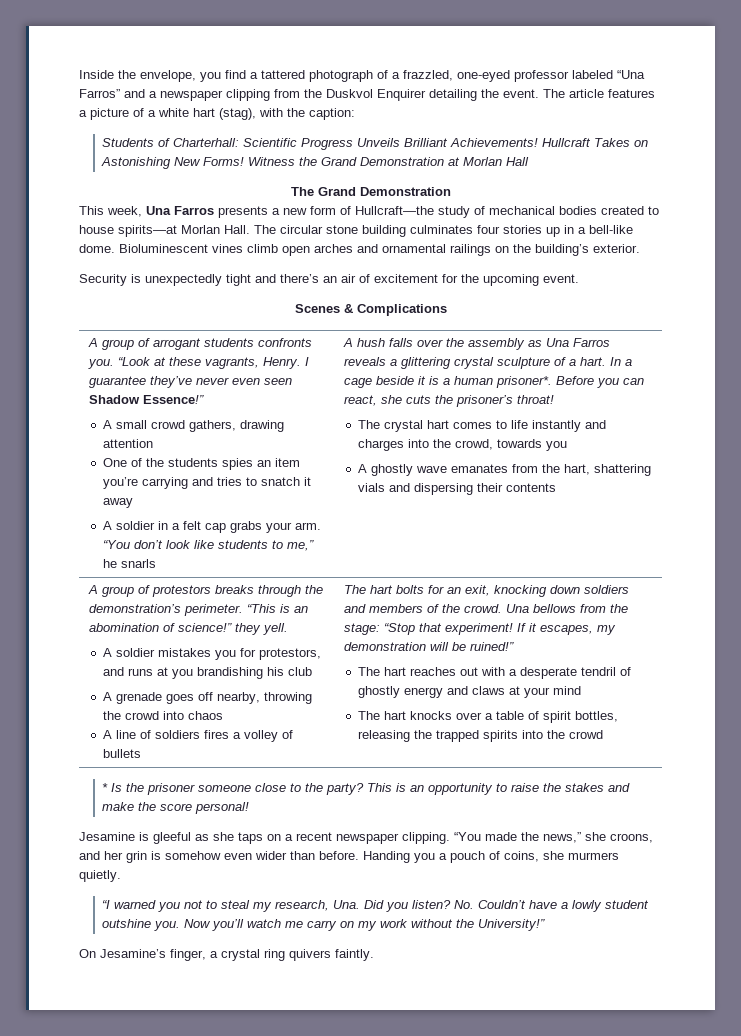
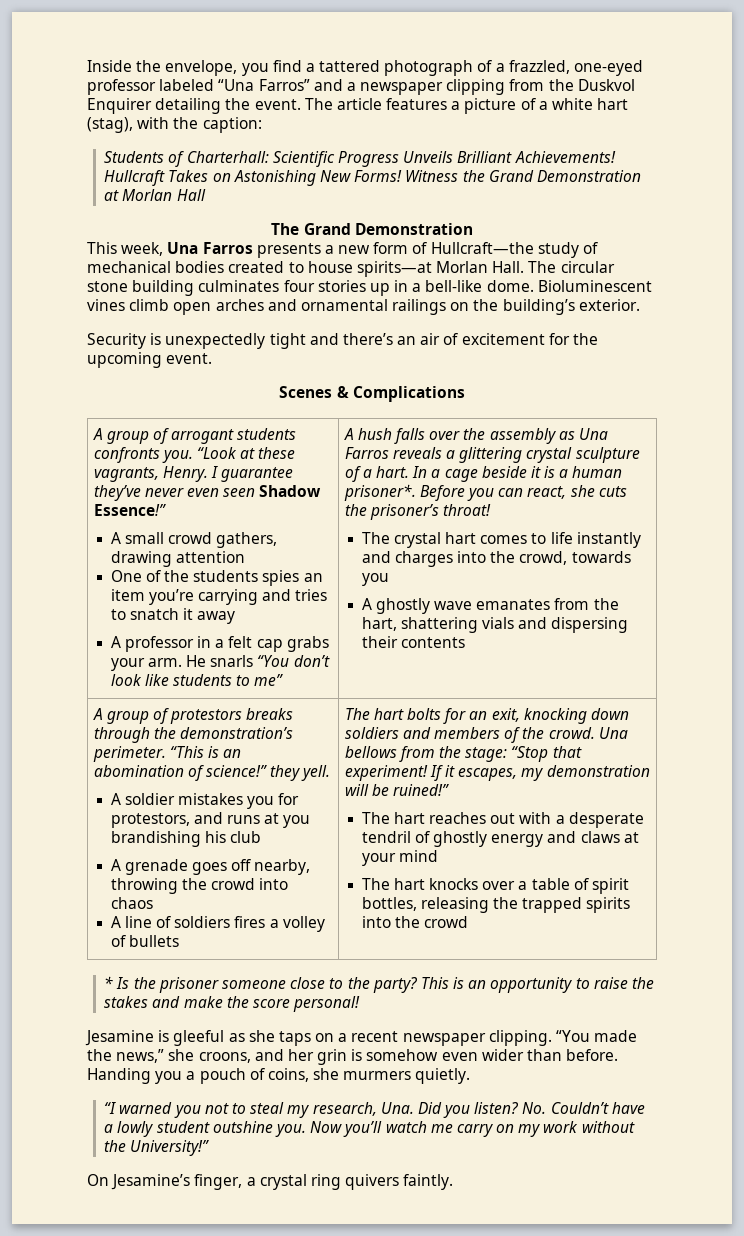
- A soldier in a felt cap grabs your arm.
+ A professor in a felt cap grabs your arm.
- “You don’t look like students to me,” he snarls
+ He snarls “You don’t look like students to me”

